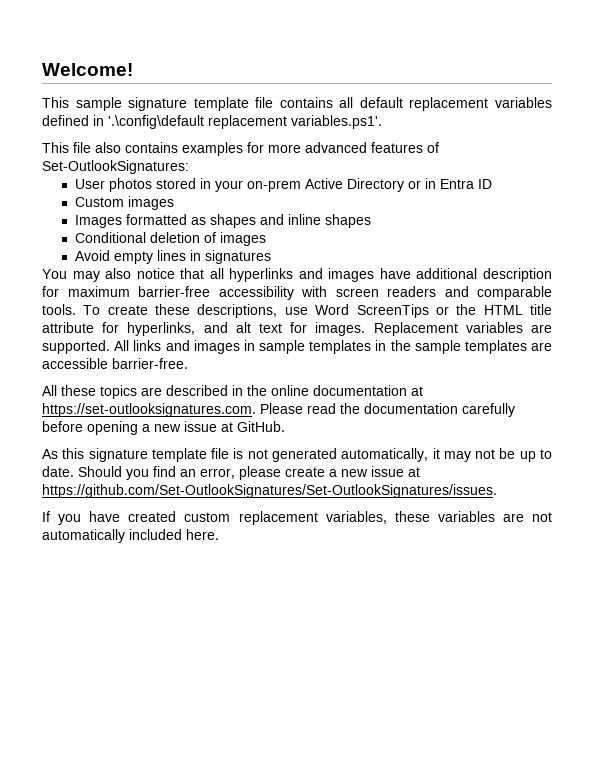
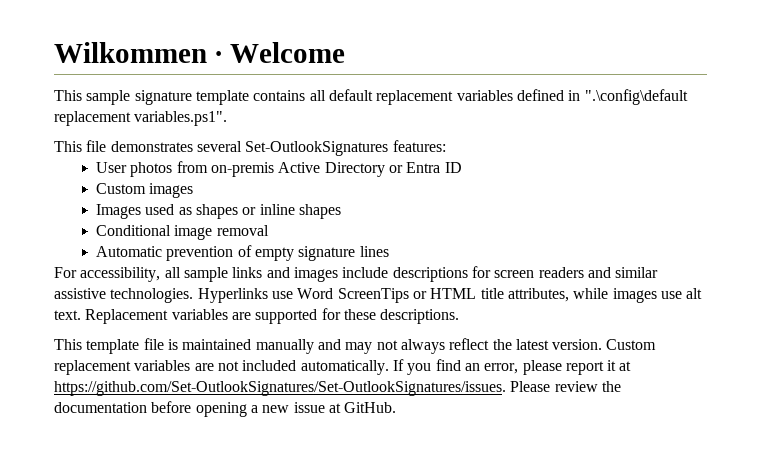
- Welcome!
+ Wilkommen ∙ Welcome
- This sample signature template file contains all default replacement variables defined in '.\config\default replacement variables.ps1'.
+ This sample signature template contains all default replacement variables defined in ".\config\default replacement variables.ps1".
- This file also contains examples for more advanced features of Set-OutlookSignatures:
- User photos stored in your on-prem Active Directory or in Entra ID
+ This file demonstrates several Set-OutlookSignatures features:
+ User photos from on-premis Active Directory or Entra ID
- Images formatted as shapes and inline shapes
+ Images used as shapes or inline shapes
- Conditional deletion of images
- Avoid empty lines in signatures
- You may also notice that all hyperlinks and images have additional description for maximum barrier-free accessibility with screen readers and comparable tools. To create these descriptions, use Word ScreenTips or the HTML title attribute for hyperlinks, and alt text for images. Replacement variables are supported. All links and images in sample templates in the sample templates are accessible barrier-free.
- All these topics are described in the online documentation at https://set-outlooksignatures.com. Please read the documentation carefully before opening a new issue at GitHub.
+ Conditional image removal
+ Automatic prevention of empty signature lines
+ For accessibility, all sample links and images include descriptions for screen readers and similar assistive technologies. Hyperlinks use Word ScreenTips or HTML title attributes, while images use alt text. Replacement variables are supported for these descriptions.
+ This template file is maintained manually and may not always reflect the latest version. Custom replacement variables are not included automatically. If you find an error, please report it at https://github.com/Set-OutlookSignatures/Set-OutlookSignatures/issues. Please review the documentation before opening a new issue at GitHub.
- As this signature template file is not generated automatically, it may not be up to date. Should you find an error, please create a new issue at https://github.com/Set-OutlookSignatures/Set-OutlookSignatures/issues.
- If you have created custom replacement variables, these variables are not automatically included here.

